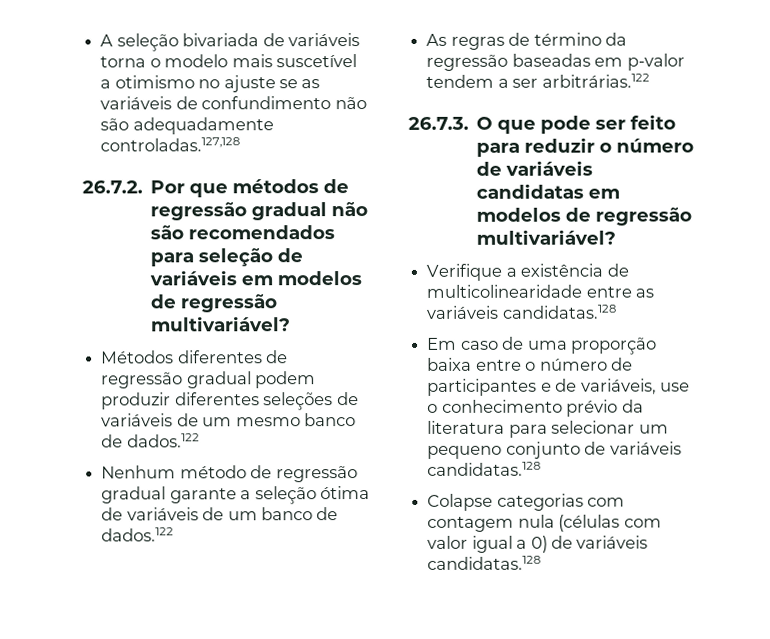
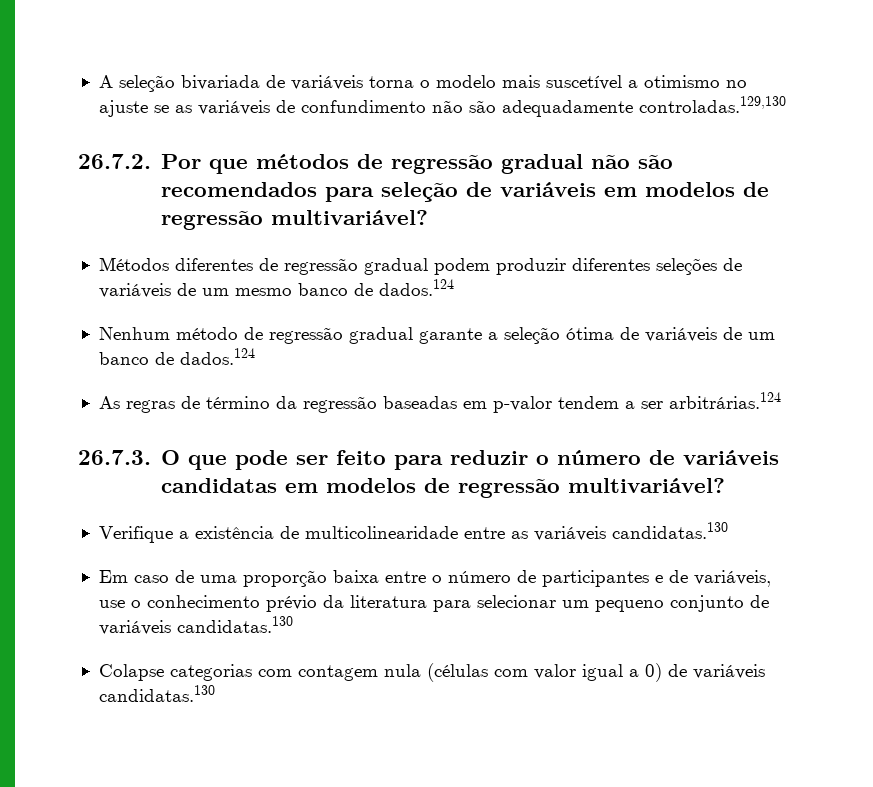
- A seleção bivariada de variáveis torna o modelo mais suscetível a otimismo no ajuste se as variáveis de confundimento não são adequadamente controladas.127,128
+ A seleção bivariada de variáveis torna o modelo mais suscetível a otimismo no ajuste se as variáveis de confundimento não são adequadamente controladas.129,130
- Métodos diferentes de regressão gradual podem produzir diferentes seleções de variáveis de um mesmo banco de dados.122
+ Métodos diferentes de regressão gradual podem produzir diferentes seleções de variáveis de um mesmo banco de dados.124
- Nenhum método de regressão gradual garante a seleção ótima de variáveis de um banco de dados.122
+ Nenhum método de regressão gradual garante a seleção ótima de variáveis de um banco de dados.124
- As regras de término da regressão baseadas em p-valor tendem a ser arbitrárias.122
+ As regras de término da regressão baseadas em p-valor tendem a ser arbitrárias.124
- Verifique a existência de multicolinearidade entre as variáveis candidatas.128
+ Verifique a existência de multicolinearidade entre as variáveis candidatas.130
- Em caso de uma proporção baixa entre o número de participantes e de variáveis, use o conhecimento prévio da literatura para selecionar um pequeno conjunto de variáveis candidatas.128
+ Em caso de uma proporção baixa entre o número de participantes e de variáveis, use o conhecimento prévio da literatura para selecionar um pequeno conjunto de variáveis candidatas.130
- Colapse categorias com contagem nula (células com valor igual a 0) de variáveis candidatas.128
+ Colapse categorias com contagem nula (células com valor igual a 0) de variáveis candidatas.130

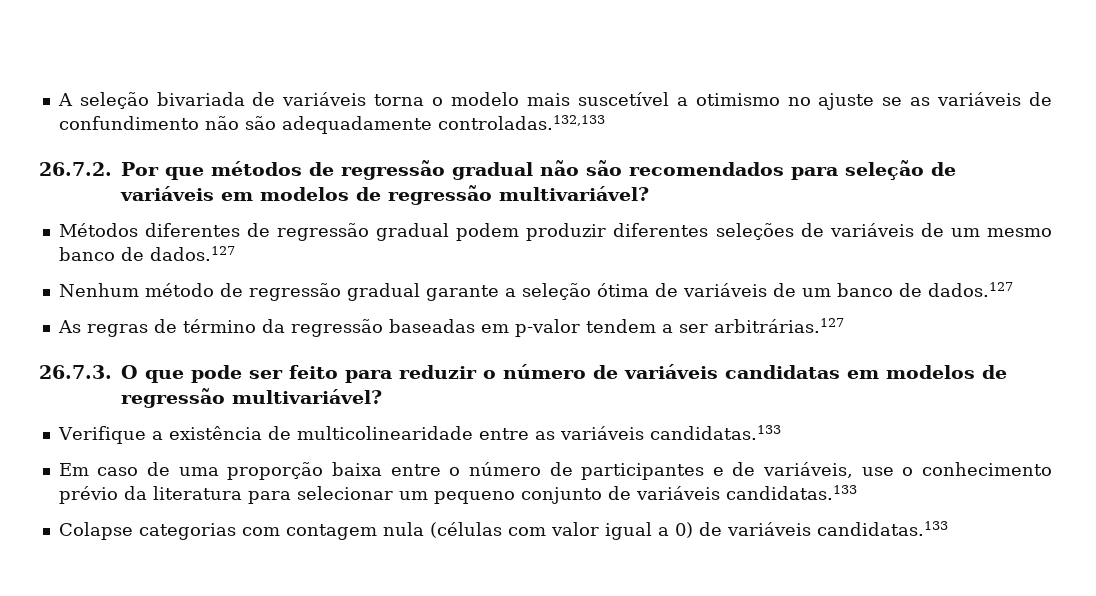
- A seleção bivariada de variáveis torna o modelo mais suscetível a otimismo no ajuste se as variáveis de confundimento não são adequadamente controladas.129,130
+ A seleção bivariada de variáveis torna o modelo mais suscetível a otimismo no ajuste se as variáveis de confundimento não são adequadamente controladas.132,133
- Métodos diferentes de regressão gradual podem produzir diferentes seleções de variáveis de um mesmo banco de dados.124
+ Métodos diferentes de regressão gradual podem produzir diferentes seleções de variáveis de um mesmo banco de dados.127
- Nenhum método de regressão gradual garante a seleção ótima de variáveis de um banco de dados.124
+ Nenhum método de regressão gradual garante a seleção ótima de variáveis de um banco de dados.127
- As regras de término da regressão baseadas em p-valor tendem a ser arbitrárias.124
+ As regras de término da regressão baseadas em p-valor tendem a ser arbitrárias.127
- Verifique a existência de multicolinearidade entre as variáveis candidatas.130
+ Verifique a existência de multicolinearidade entre as variáveis candidatas.133
- Em caso de uma proporção baixa entre o número de participantes e de variáveis, use o conhecimento prévio da literatura para selecionar um pequeno conjunto de variáveis candidatas.130
+ Em caso de uma proporção baixa entre o número de participantes e de variáveis, use o conhecimento prévio da literatura para selecionar um pequeno conjunto de variáveis candidatas.133
- Colapse categorias com contagem nula (células com valor igual a 0) de variáveis candidatas.130
+ Colapse categorias com contagem nula (células com valor igual a 0) de variáveis candidatas.133

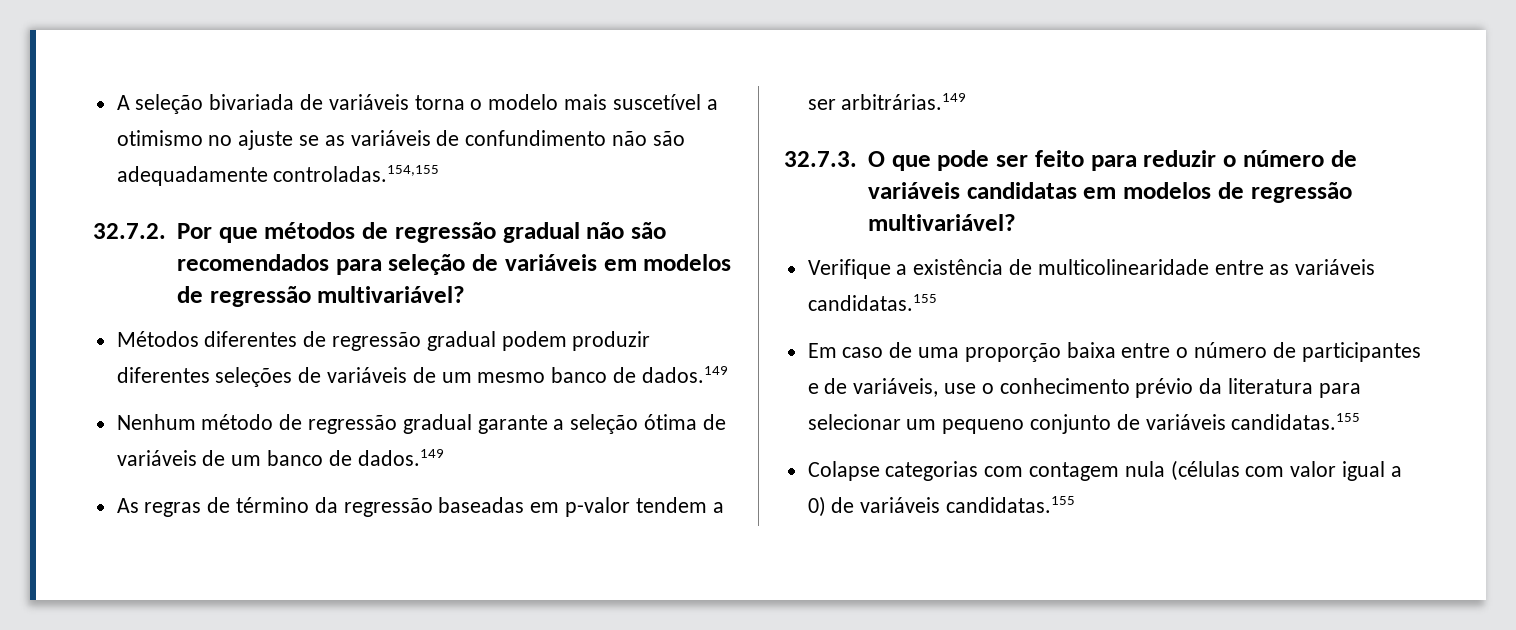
- A seleção bivariada de variáveis torna o modelo mais suscetível a otimismo no ajuste se as variáveis de confundimento não são adequadamente controladas.132,133
- 26.7.2. Por que métodos de regressão gradual não são recomendados para seleção de variáveis em modelos de regressão multivariável?
+ A seleção bivariada de variáveis torna o modelo mais suscetível a otimismo no ajuste se as variáveis de confundimento não são adequadamente controladas.154,155
+ 32.7.2. Por que métodos de regressão gradual não são recomendados para seleção de variáveis em modelos de regressão multivariável?
- Métodos diferentes de regressão gradual podem produzir diferentes seleções de variáveis de um mesmo banco de dados.127
+ Métodos diferentes de regressão gradual podem produzir diferentes seleções de variáveis de um mesmo banco de dados.149
- Nenhum método de regressão gradual garante a seleção ótima de variáveis de um banco de dados.127
+ Nenhum método de regressão gradual garante a seleção ótima de variáveis de um banco de dados.149
- As regras de término da regressão baseadas em p-valor tendem a ser arbitrárias.127
- 26.7.3. O que pode ser feito para reduzir o número de variáveis candidatas em modelos de regressão multivariável?
+ As regras de término da regressão baseadas em p-valor tendem a ser arbitrárias.149
+ 32.7.3. O que pode ser feito para reduzir o número de variáveis candidatas em modelos de regressão multivariável?
- Verifique a existência de multicolinearidade entre as variáveis candidatas.133
+ Verifique a existência de multicolinearidade entre as variáveis candidatas.155
- Em caso de uma proporção baixa entre o número de participantes e de variáveis, use o conhecimento prévio da literatura para selecionar um pequeno conjunto de variáveis candidatas.133
+ Em caso de uma proporção baixa entre o número de participantes e de variáveis, use o conhecimento prévio da literatura para selecionar um pequeno conjunto de variáveis candidatas.155
- Colapse categorias com contagem nula (células com valor igual a 0) de variáveis candidatas.133
+ Colapse categorias com contagem nula (células com valor igual a 0) de variáveis candidatas.155

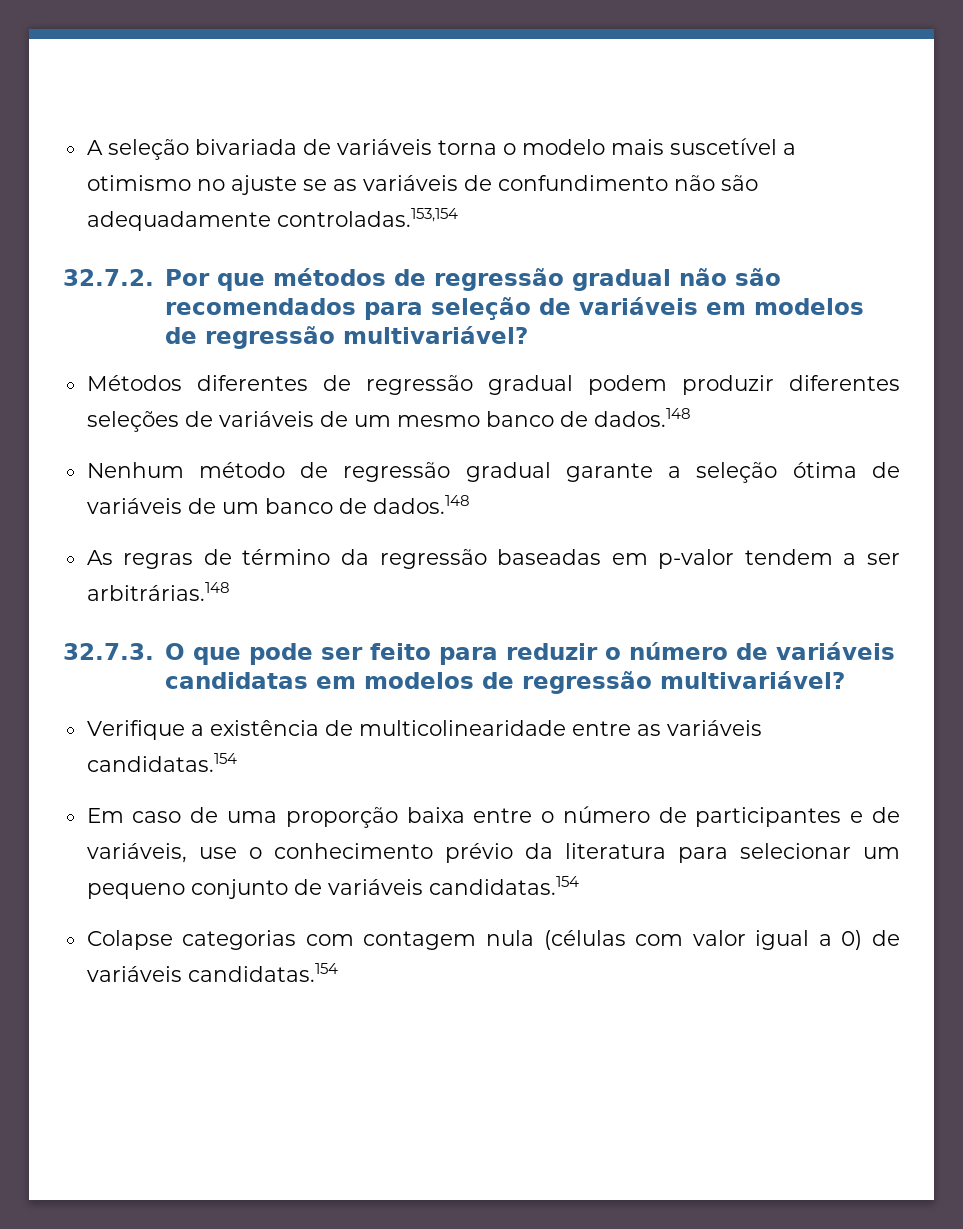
- A seleção bivariada de variáveis torna o modelo mais suscetível a otimismo no ajuste se as variáveis de confundimento não são adequadamente controladas.154,155
+ A seleção bivariada de variáveis torna o modelo mais suscetível a otimismo no ajuste se as variáveis de confundimento não são adequadamente controladas.153,154
- Métodos diferentes de regressão gradual podem produzir diferentes seleções de variáveis de um mesmo banco de dados.149
+ Métodos diferentes de regressão gradual podem produzir diferentes seleções de variáveis de um mesmo banco de dados.148
- Nenhum método de regressão gradual garante a seleção ótima de variáveis de um banco de dados.149
+ Nenhum método de regressão gradual garante a seleção ótima de variáveis de um banco de dados.148
- As regras de término da regressão baseadas em p-valor tendem a ser arbitrárias.149
+ As regras de término da regressão baseadas em p-valor tendem a ser arbitrárias.148
- Verifique a existência de multicolinearidade entre as variáveis candidatas.155
+ Verifique a existência de multicolinearidade entre as variáveis candidatas.154
- Em caso de uma proporção baixa entre o número de participantes e de variáveis, use o conhecimento prévio da literatura para selecionar um pequeno conjunto de variáveis candidatas.155
+ Em caso de uma proporção baixa entre o número de participantes e de variáveis, use o conhecimento prévio da literatura para selecionar um pequeno conjunto de variáveis candidatas.154
- Colapse categorias com contagem nula (células com valor igual a 0) de variáveis candidatas.155
+ Colapse categorias com contagem nula (células com valor igual a 0) de variáveis candidatas.154

